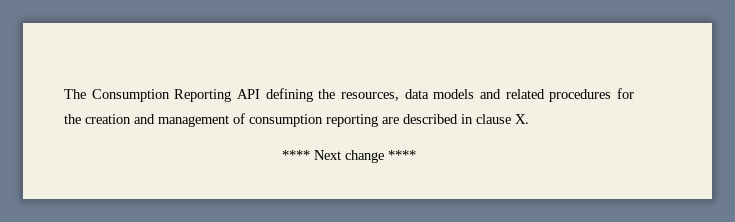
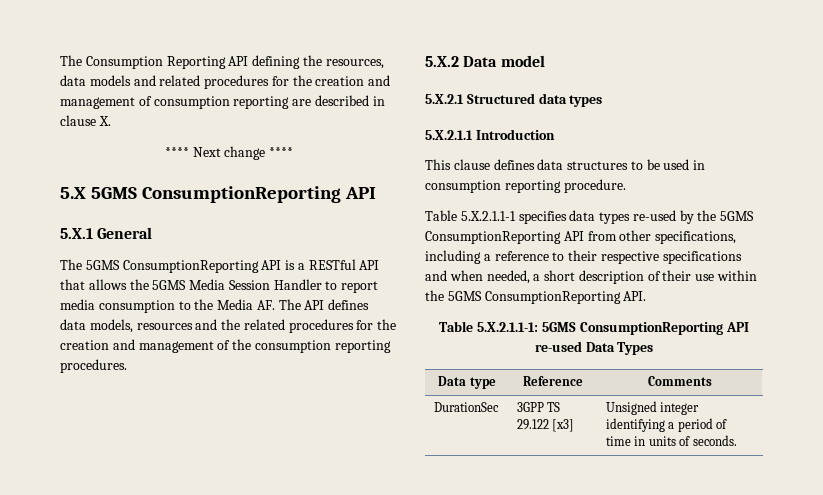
+ 5.X 5GMS ConsumptionReporting API
+ 5.X.1 General
+ The 5GMS ConsumptionReporting API is a RESTful API that allows the 5GMS Media Session Handler to report media consumption to the Media AF. The API defines data models, resources and the related procedures for the creation and management of the consumption reporting procedures.
+ 5.X.2 Data model
+ 5.X.2.1 Structured data types
+ 5.X.2.1.1 Introduction
+ This clause defines data structures to be used in consumption reporting procedure.
+ Table 5.X.2.1.1-1 specifies data types re-used by the 5GMS ConsumptionReporting API from other specifications, including a reference to their respective specifications and when needed, a short description of their use within the 5GMS ConsumptionReporting API.
+ Table 5.X.2.1.1-1: 5GMS ConsumptionReporting API re-used Data Types
+ Data type | Reference | Comments
+ DurationSec | 3GPP TS 29.122 [x3] | Unsigned integer identifying a period of time in units of seconds.

